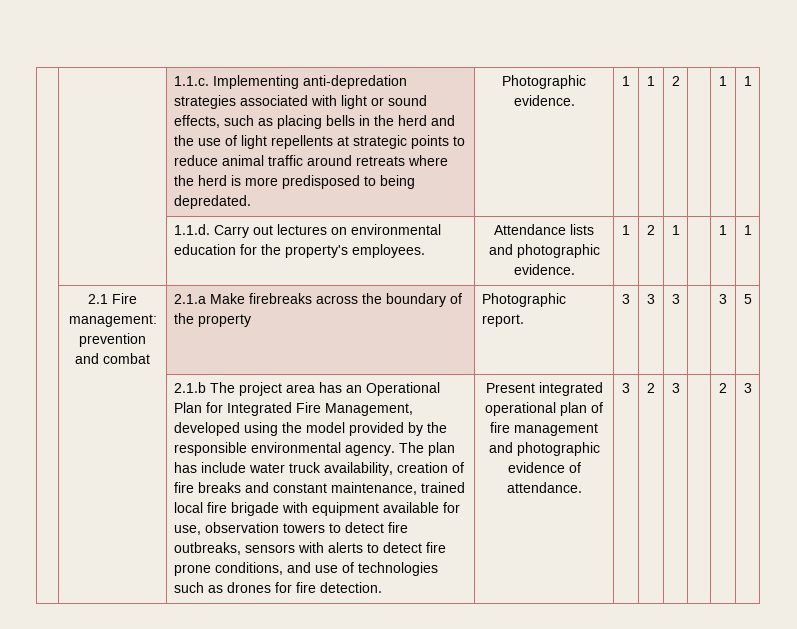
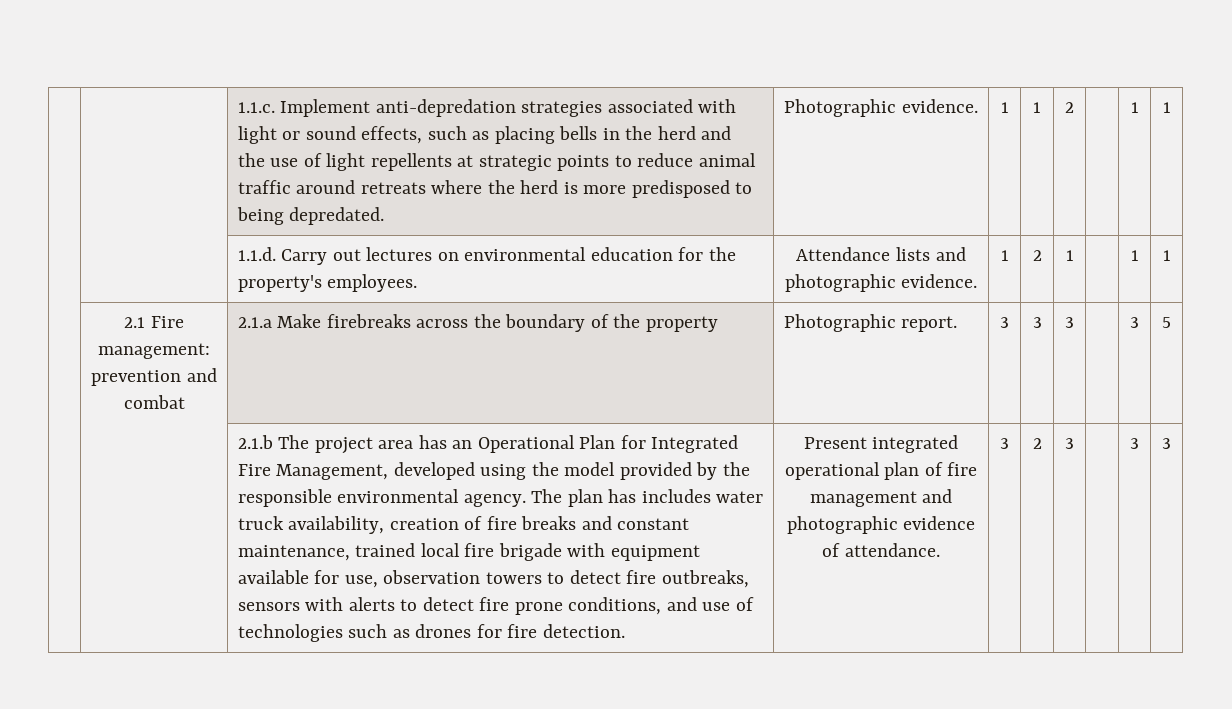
- 1.1.c. Implementing anti-depredation strategies associated with light or sound effects, such as placing bells in the herd and the use of light repellents at strategic points to reduce animal traffic around retreats where the herd is more predisposed to being depredated.
+ 1.1.c. Implement anti-depredation strategies associated with light or sound effects, such as placing bells in the herd and the use of light repellents at strategic points to reduce animal traffic around retreats where the herd is more predisposed to being depredated.
- The plan has include water truck availability, creation of fire breaks and constant maintenance, trained local fire brigade with equipment available for use, observation towers to detect fire outbreaks, sensors with alerts to detect fire prone conditions, and use of technologies such as drones for fire detection.
+ The plan has includes water truck availability, creation of fire breaks and constant maintenance, trained local fire brigade with equipment available for use, observation towers to detect fire outbreaks, sensors with alerts to detect fire prone conditions, and use of technologies such as drones for fire detection.
- 2 | 3 | | 2
+ 2 | 3 | | 3

